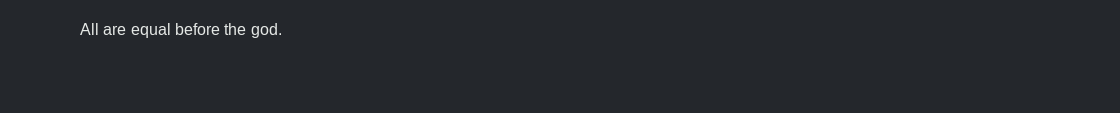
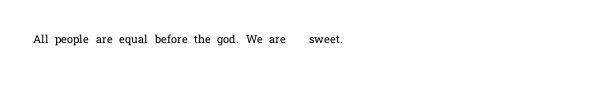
- All are equal before the god.
+ All people are equal before the god.
+ We are sweet.

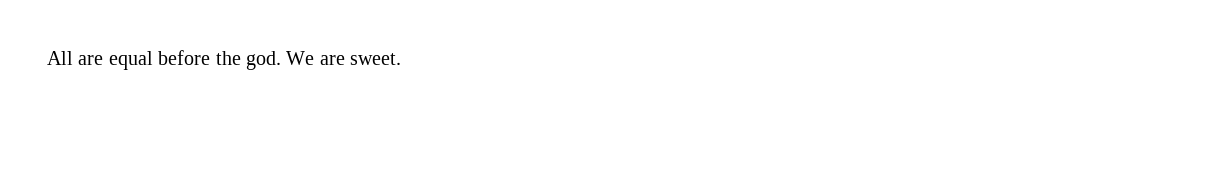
- All people are equal before the god.
+ All are equal before the god.

